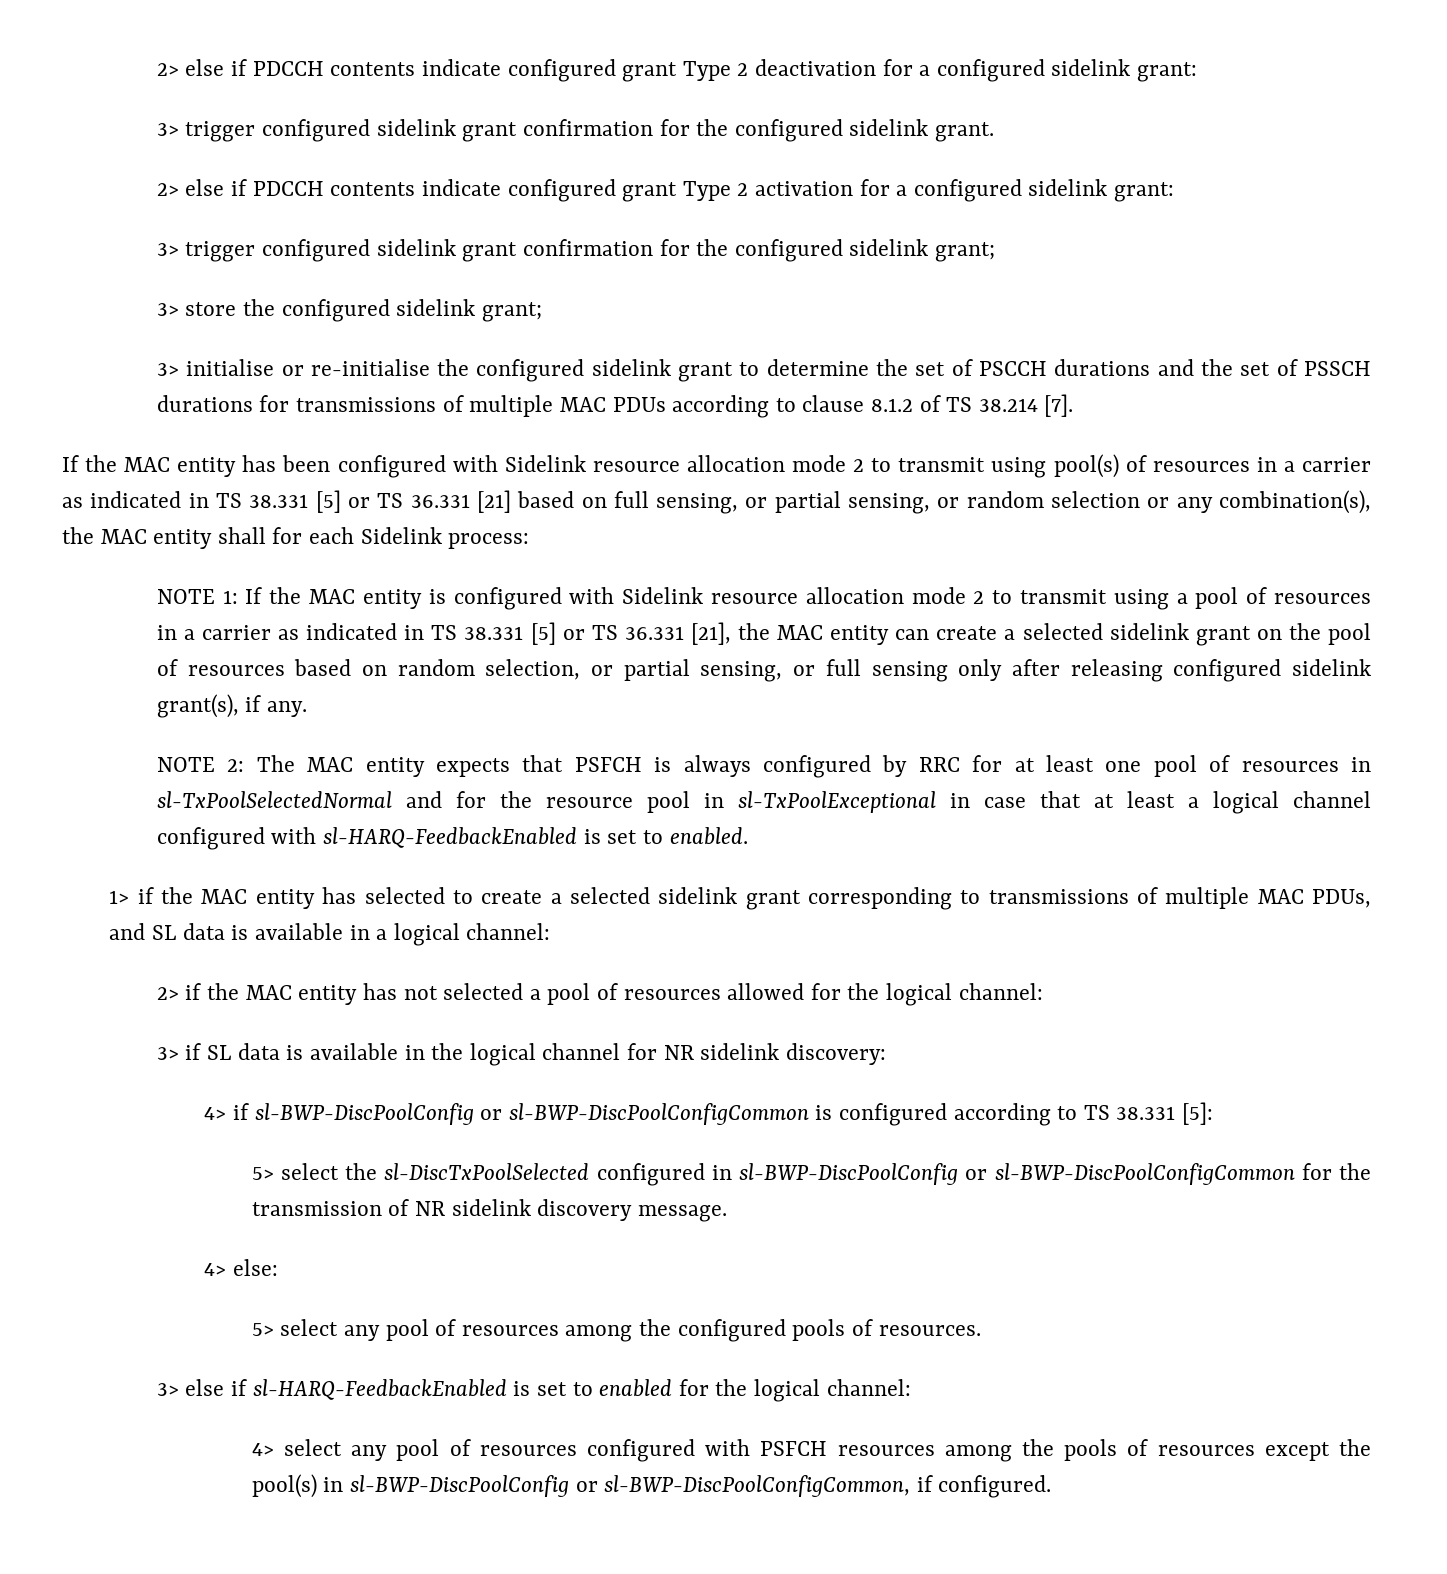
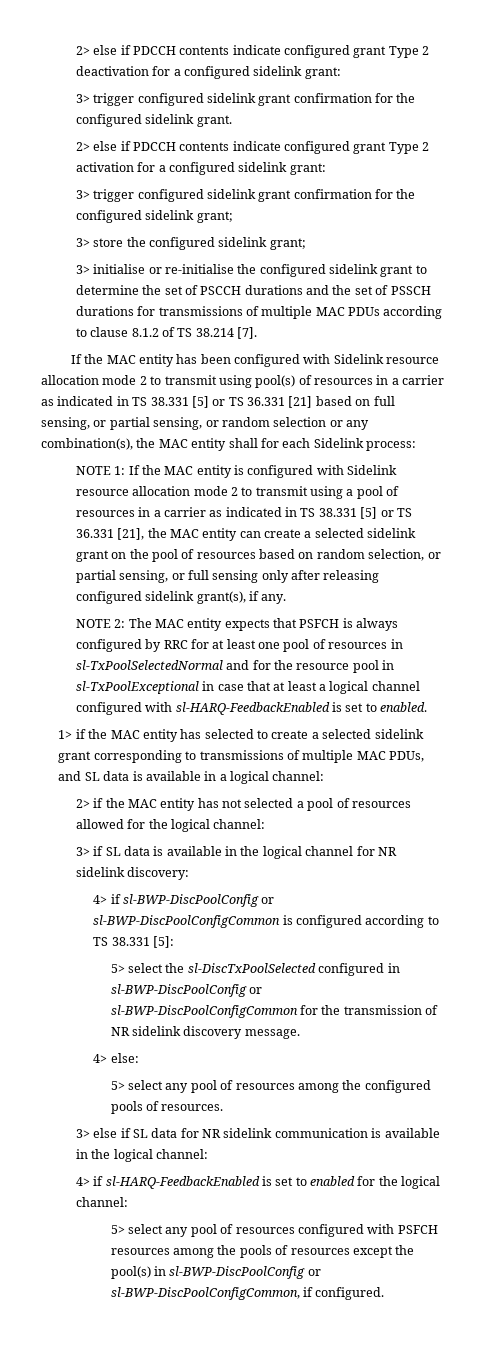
- 3> else if sl-HARQ-FeedbackEnabled is set to enabled for the logical channel:
+ 3> else if SL data for NR sidelink communication is available in the logical channel:
+ 4> if sl-HARQ-FeedbackEnabled is set to enabled for the logical channel:
- 4> select any pool of resources configured with PSFCH resources among the pools of resources except the pool(s) in sl-BWP-DiscPoolConfig or sl-BWP-DiscPoolConfigCommon, if configured.
+ 5> select any pool of resources configured with PSFCH resources among the pools of resources except the pool(s) in sl-BWP-DiscPoolConfig or sl-BWP-DiscPoolConfigCommon, if configured.

